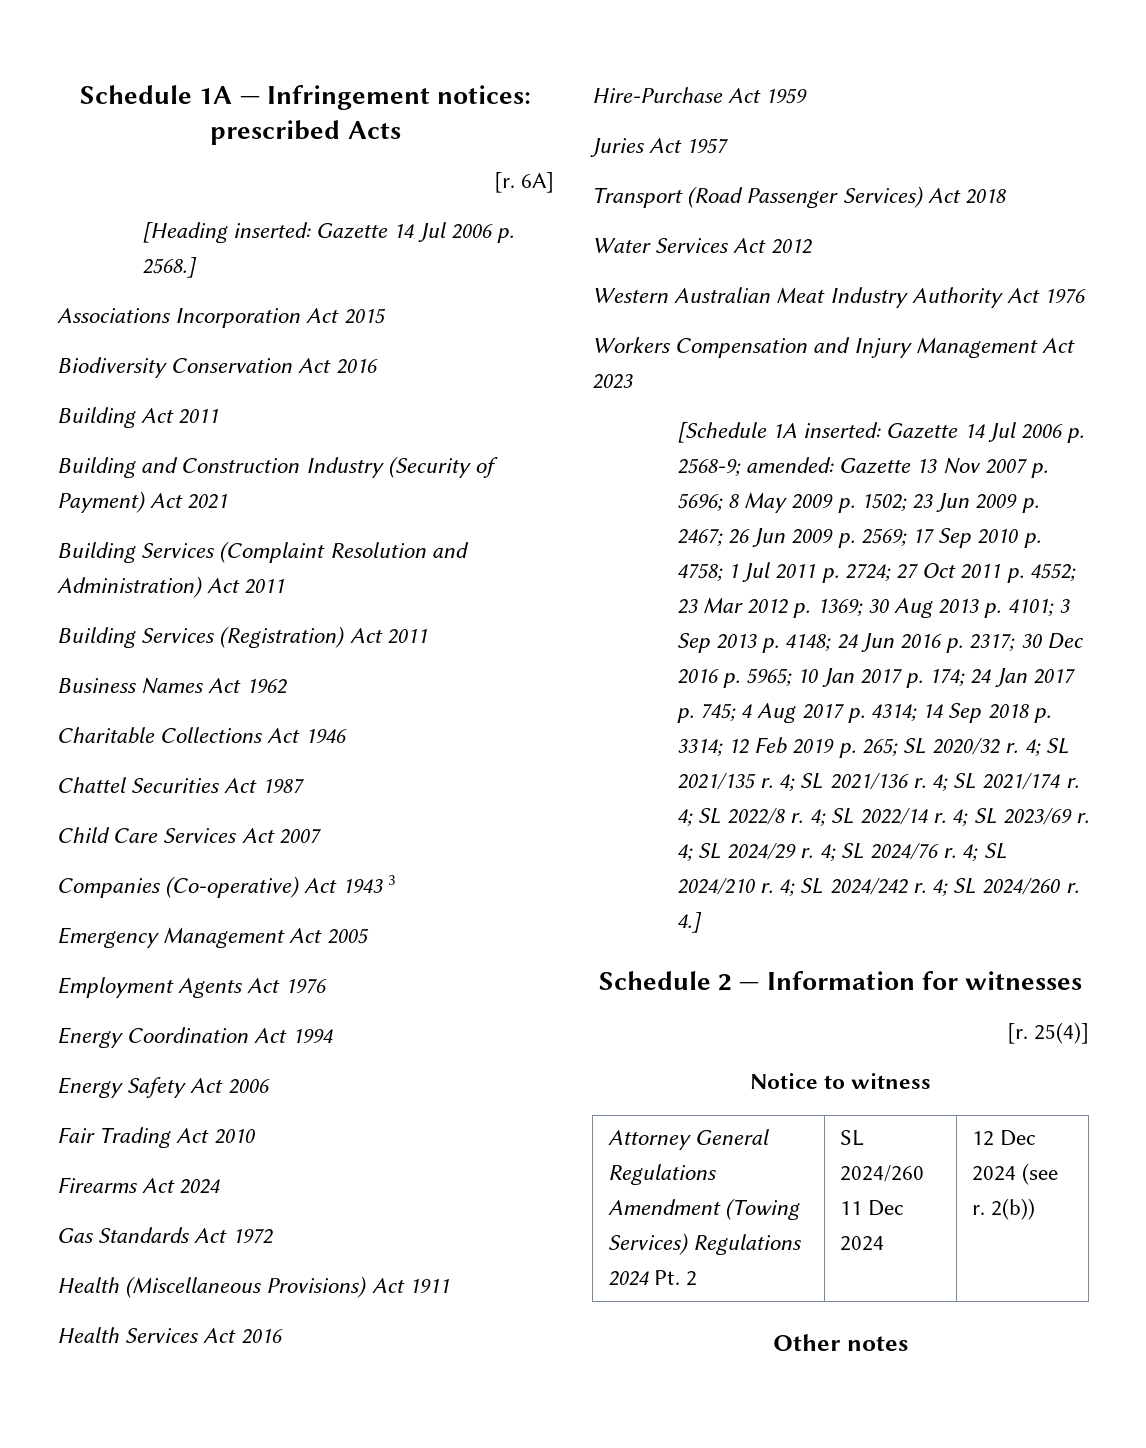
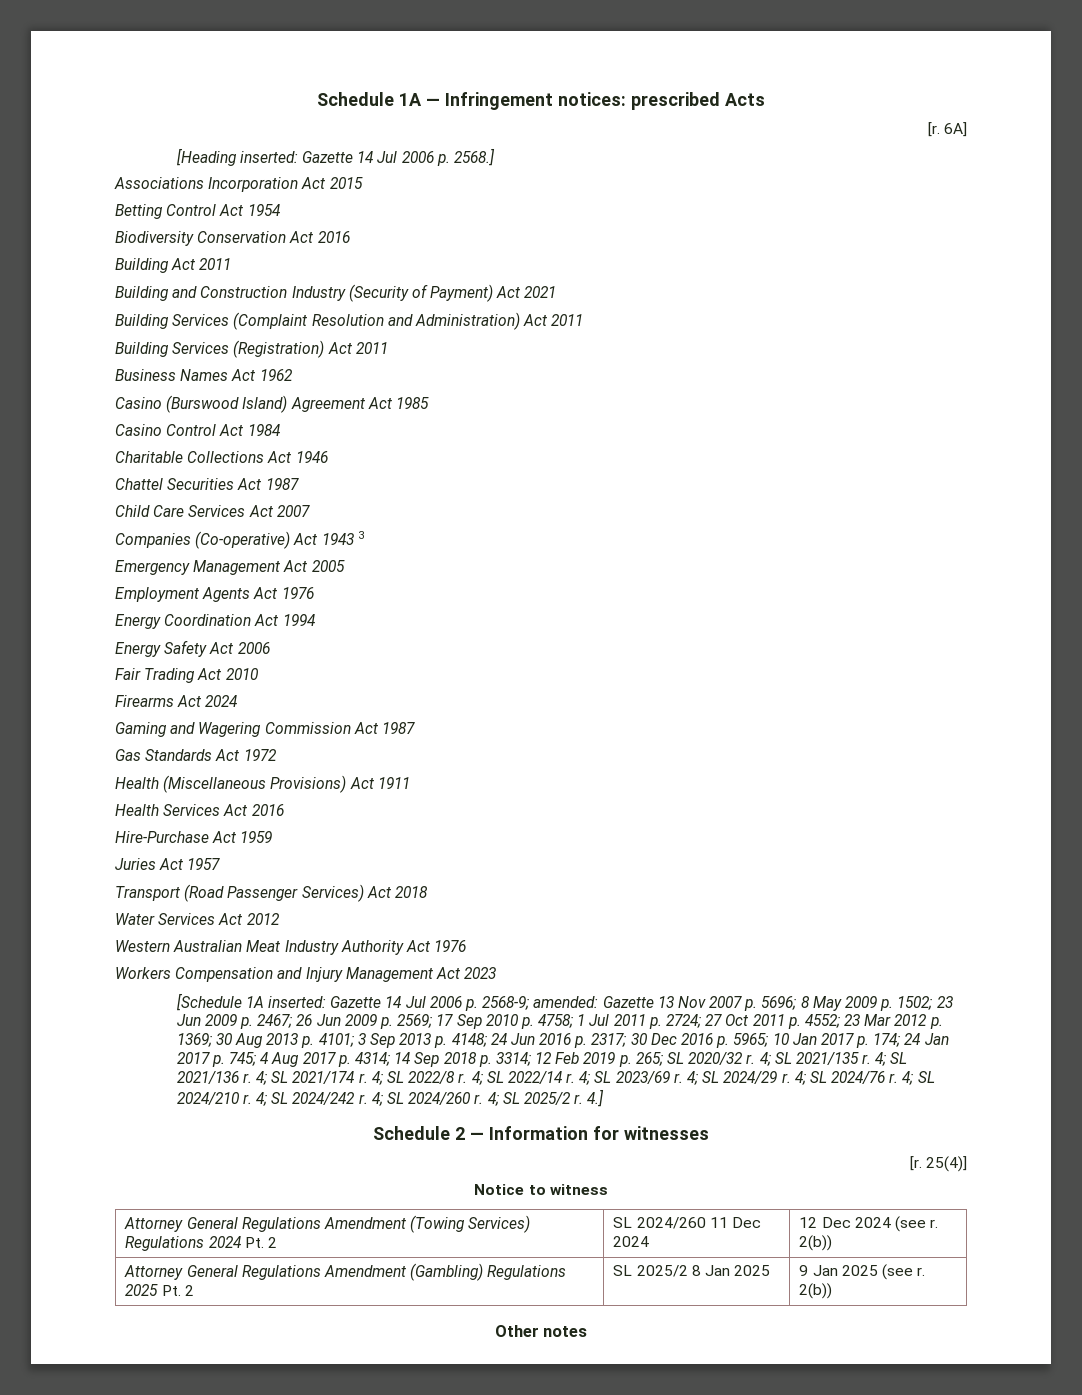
+ Betting Control Act 1954
+ Casino (Burswood Island) Agreement Act 1985
+ Casino Control Act 1984
+ Gaming and Wagering Commission Act 1987
+ 4; SL 2025/2 r.
+ Attorney General Regulations Amendment (Gambling) Regulations 2025 Pt. 2 | SL 2025/2 8 Jan 2025 | 9 Jan 2025 (see r. 2(b))

